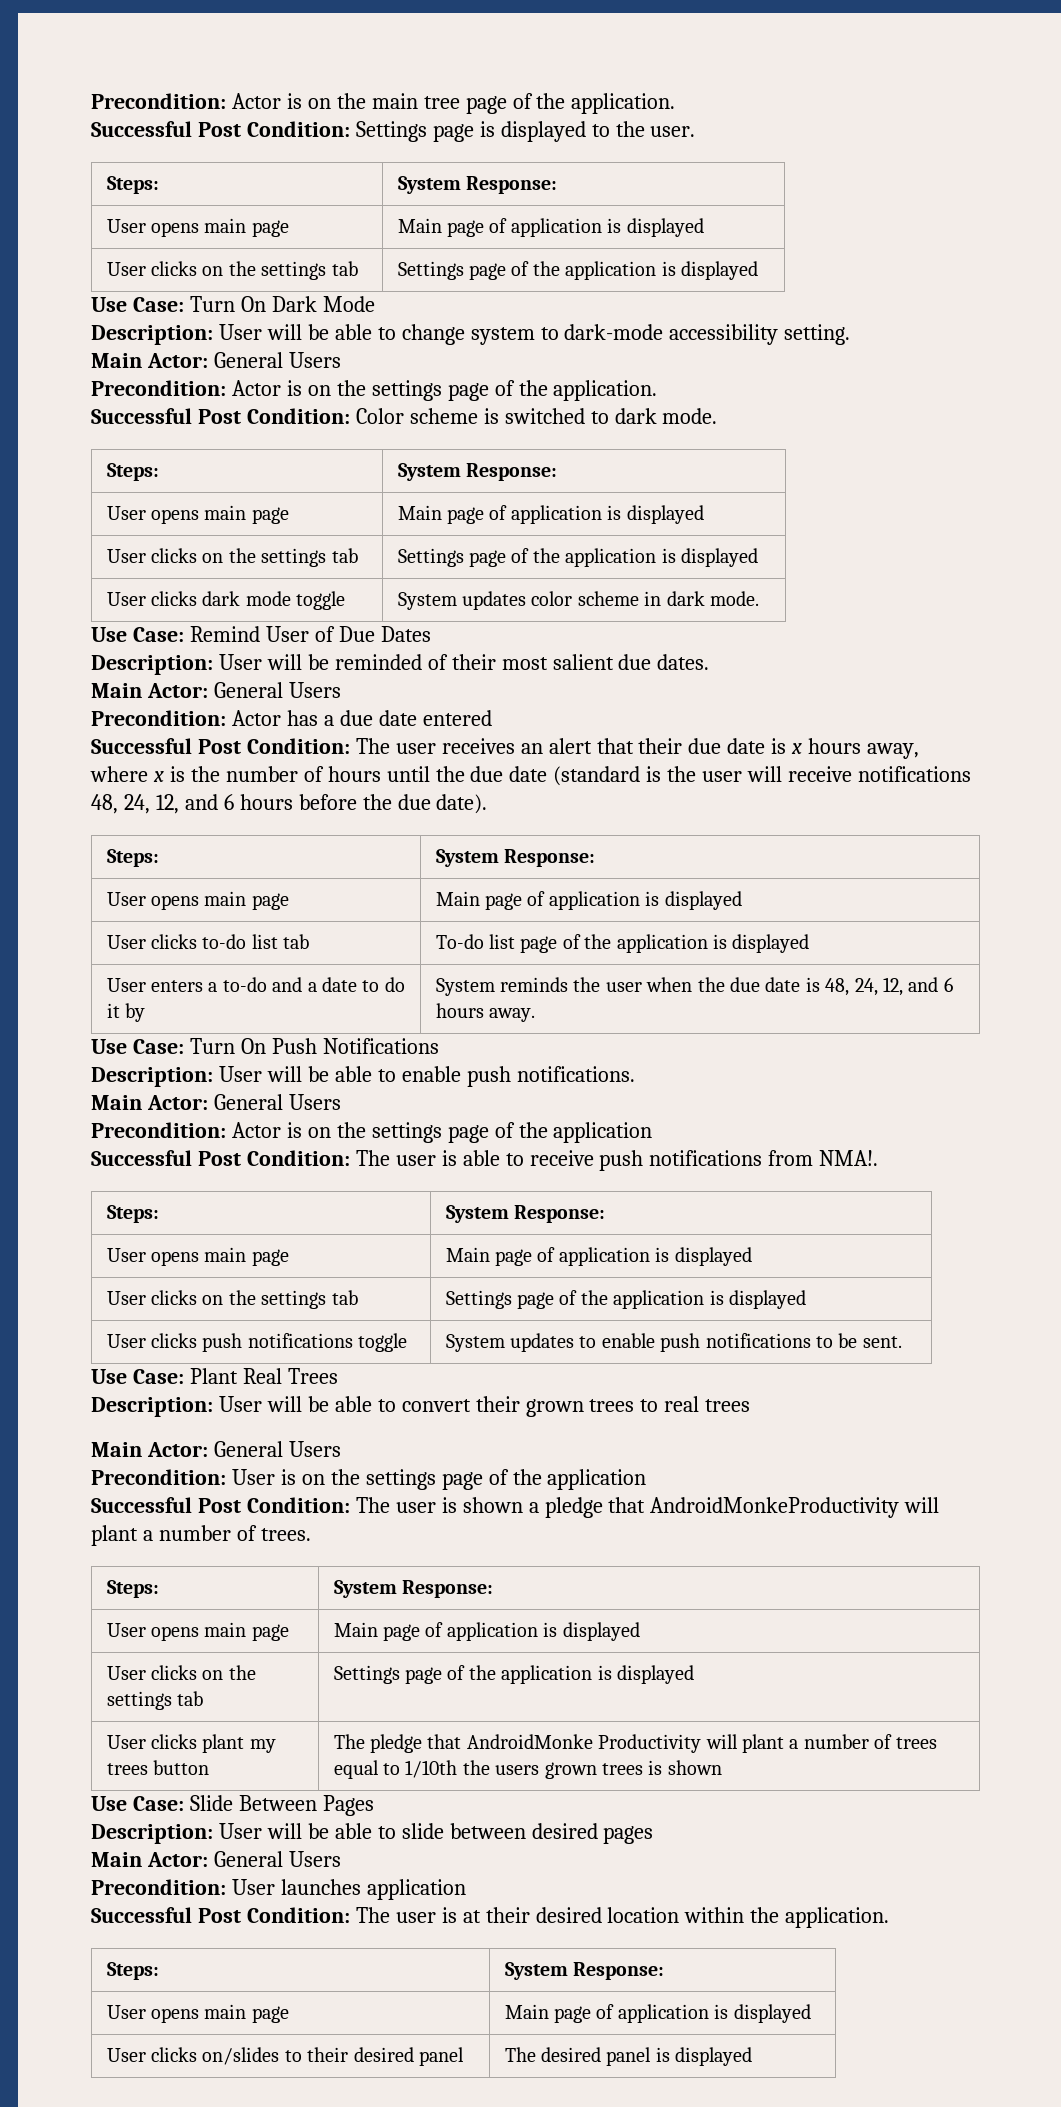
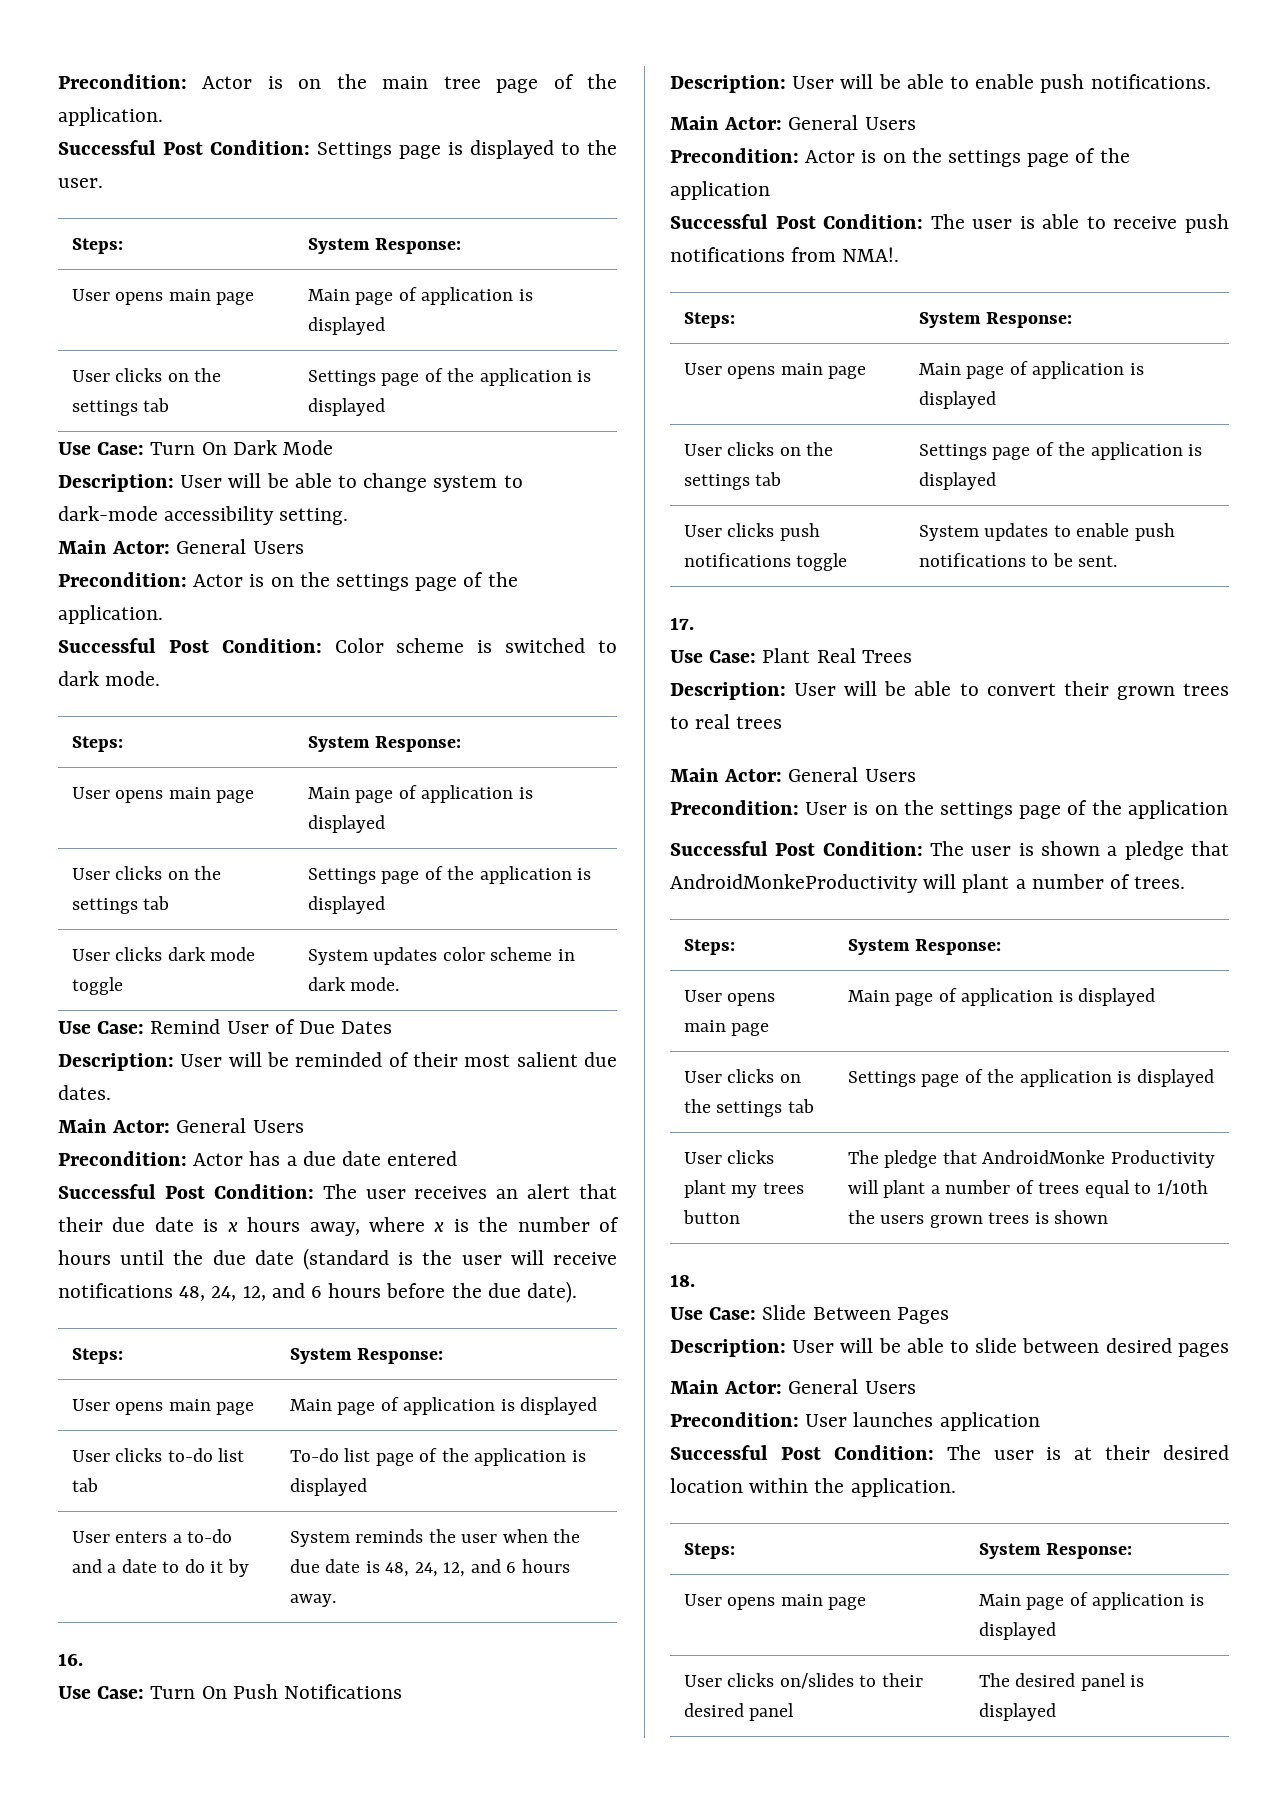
+ 16.
+ 17.
+ 18.

